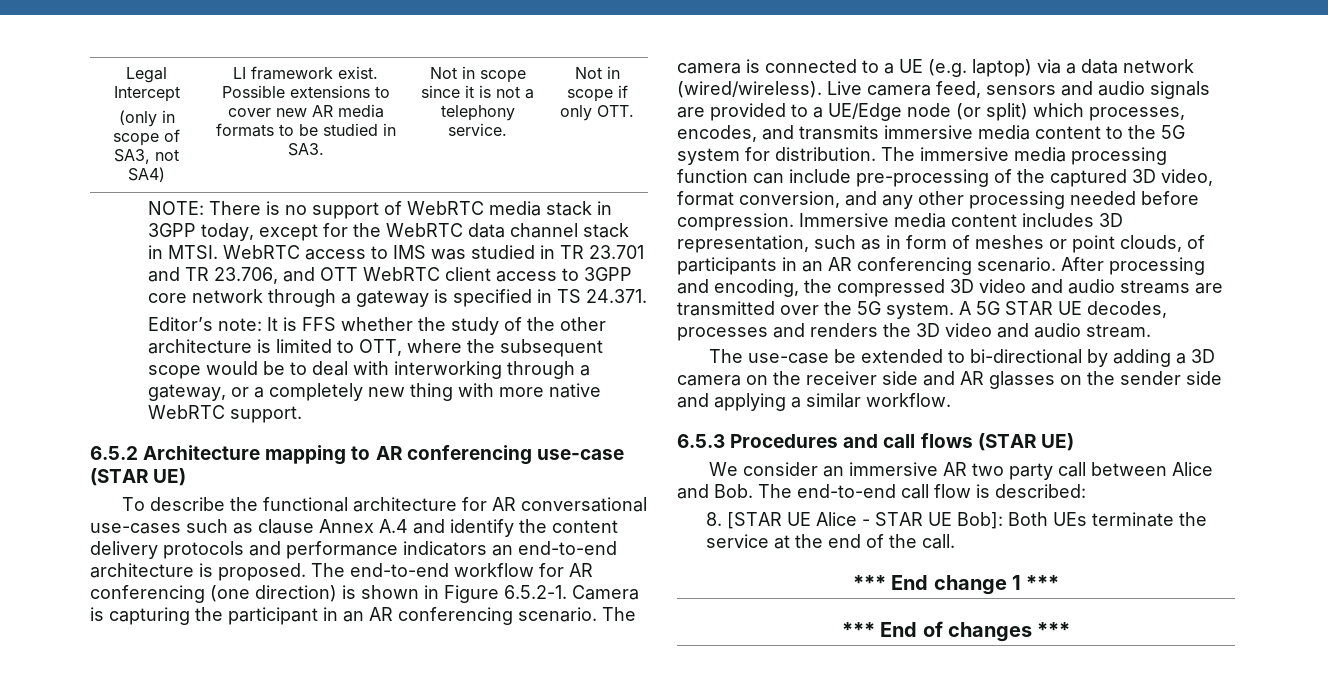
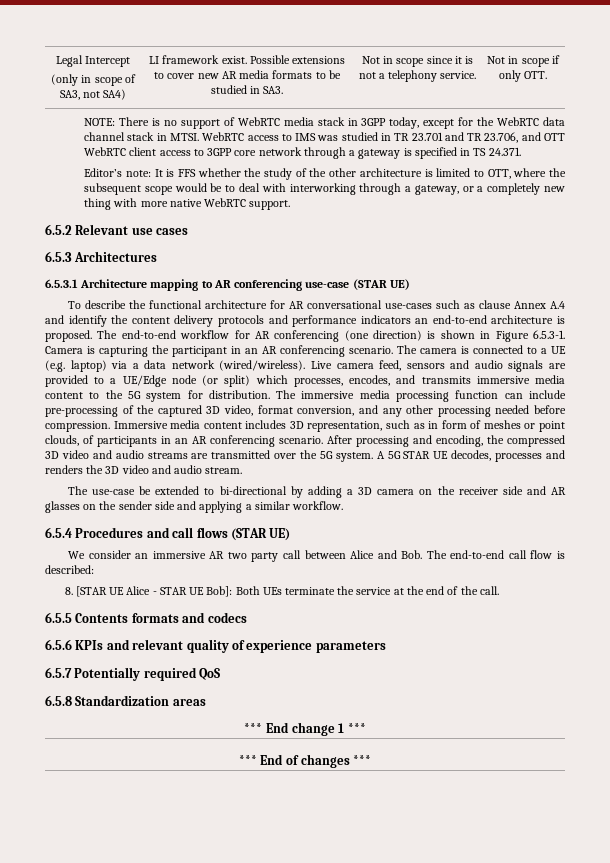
- 6.5.2 Architecture mapping to AR conferencing use-case (STAR UE)
+ 6.5.2 Relevant use cases
+ 6.5.3 Architectures
+ 6.5.3.1 Architecture mapping to AR conferencing use-case (STAR UE)
- The end-to-end workflow for AR conferencing (one direction) is shown in Figure 6.5.2-1. Camera is capturing the participant in an AR conferencing scenario.
+ The end-to-end workflow for AR conferencing (one direction) is shown in Figure 6.5.3-1. Camera is capturing the participant in an AR conferencing scenario.
- 6.5.3 Procedures and call flows (STAR UE)
+ 6.5.4 Procedures and call flows (STAR UE)
+ 6.5.5 Contents formats and codecs
+ 6.5.6 KPIs and relevant quality of experience parameters
+ 6.5.7 Potentially required QoS
+ 6.5.8 Standardization areas

